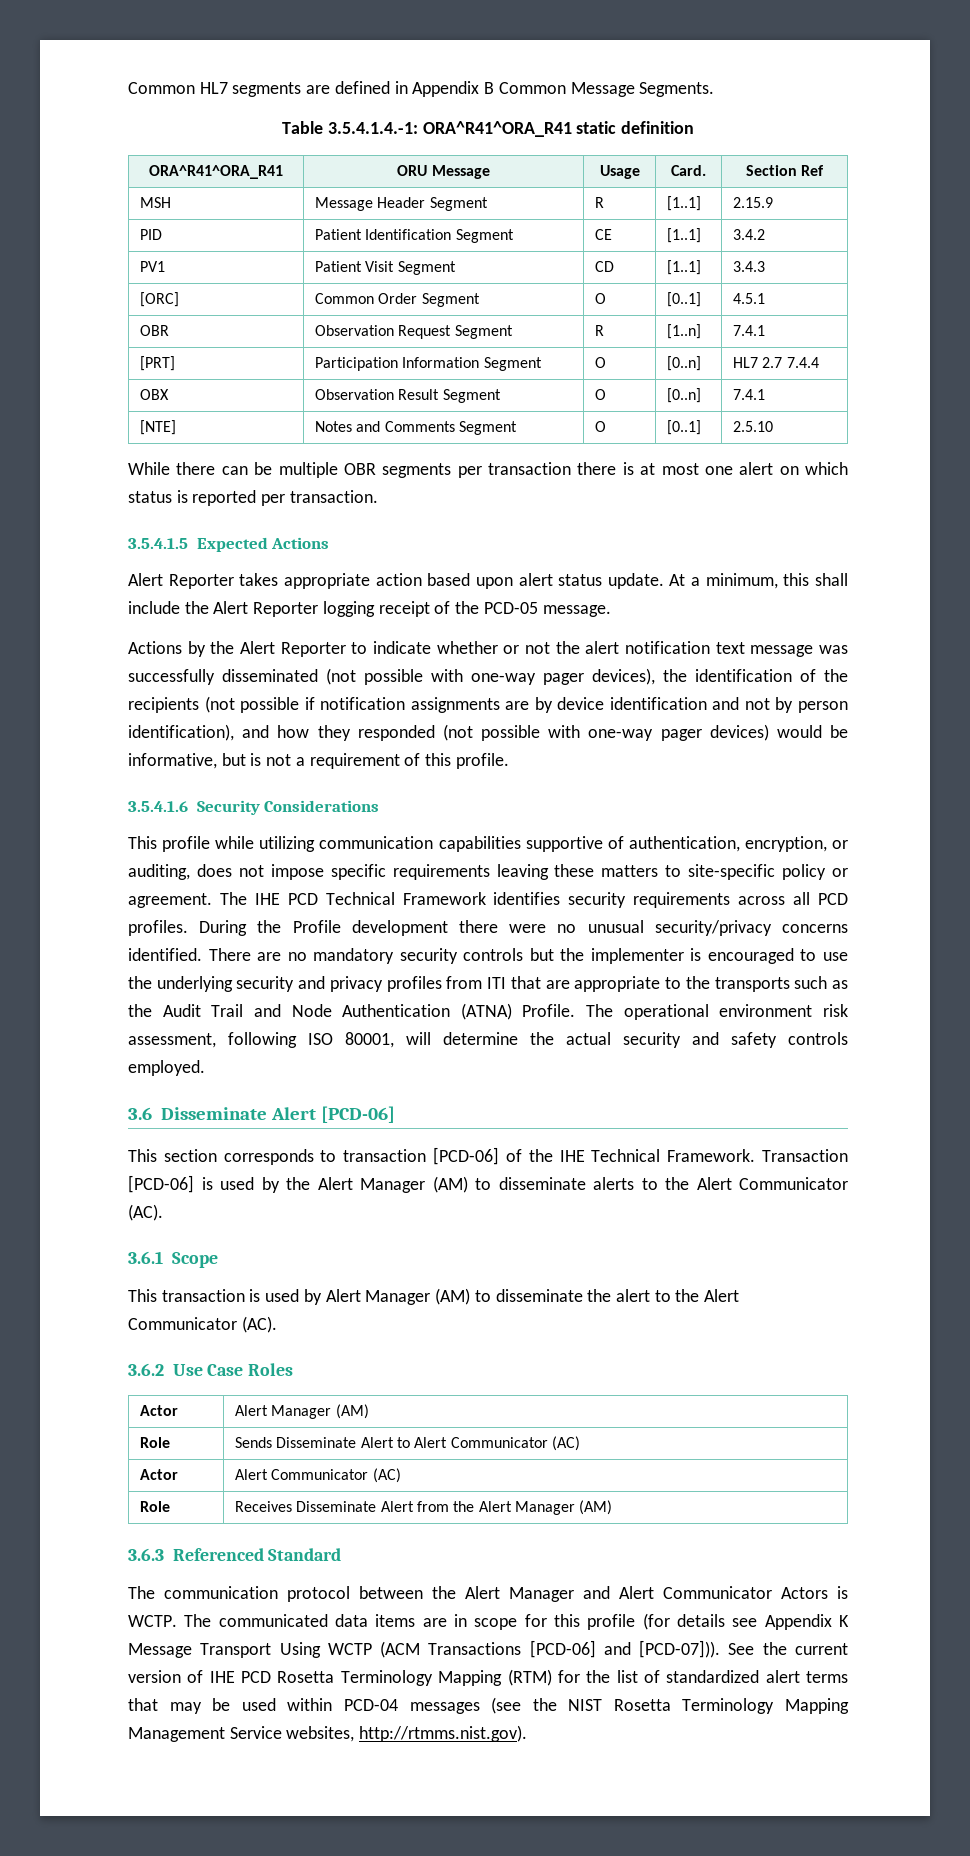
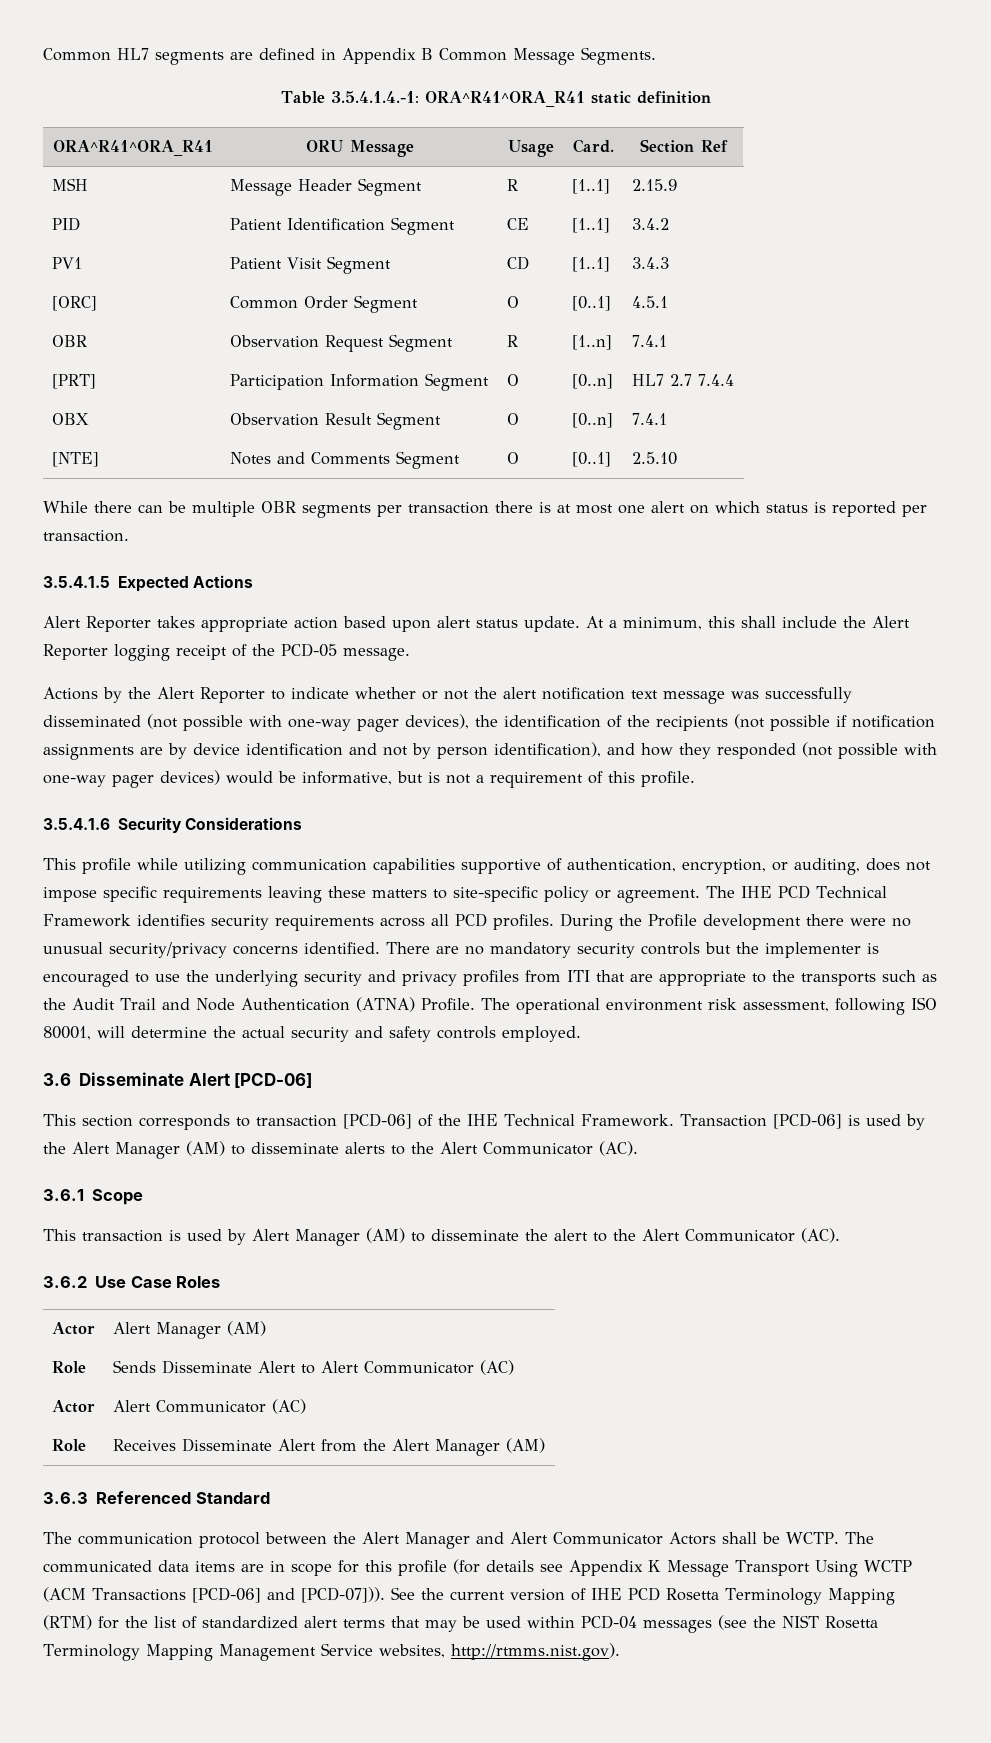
- The communication protocol between the Alert Manager and Alert Communicator Actors is WCTP.
+ The communication protocol between the Alert Manager and Alert Communicator Actors shall be WCTP.

